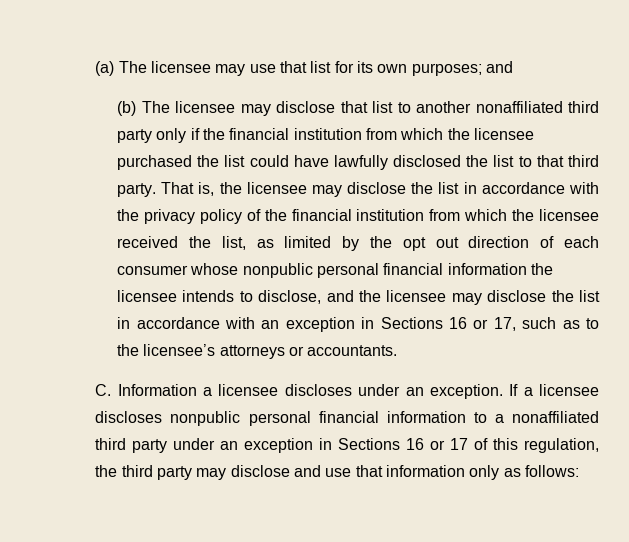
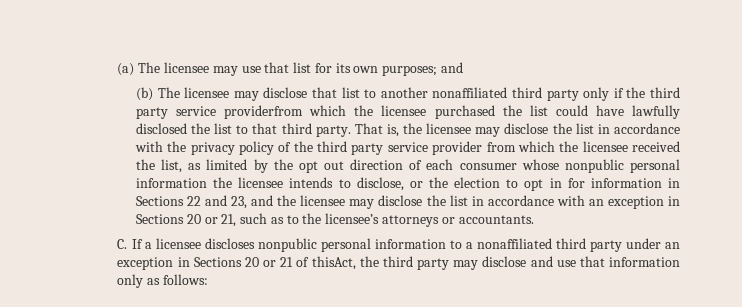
- (b) The licensee may disclose that list to another nonaffiliated third party only if the financial institution from which the licensee purchased the list could have lawfully disclosed the list to that third party.
+ (b) The licensee may disclose that list to another nonaffiliated third party only if the third party service providerfrom which the licensee purchased the list could have lawfully disclosed the list to that third party.
- That is, the licensee may disclose the list in accordance with the privacy policy of the financial institution from which the licensee received the list, as limited by the opt out direction of each consumer whose nonpublic personal financial information the licensee intends to disclose, and the licensee may disclose the list in accordance with an exception in Sections 16 or 17, such as to the licensee’s attorneys or accountants.
+ That is, the licensee may disclose the list in accordance with the privacy policy of the third party service provider from which the licensee received the list, as limited by the opt out direction of each consumer whose nonpublic personal information the licensee intends to disclose, or the election to opt in for information in Sections 22 and 23, and the licensee may disclose the list in accordance with an exception in Sections 20 or 21, such as to the licensee’s attorneys or accountants.
- C. Information a licensee discloses under an exception. If a licensee discloses nonpublic personal financial information to a nonaffiliated third party under an exception in Sections 16 or 17 of this regulation, the third party may disclose and use that information only as follows:
+ C. If a licensee discloses nonpublic personal information to a nonaffiliated third party under an exception in Sections 20 or 21 of thisAct, the third party may disclose and use that information only as follows:

